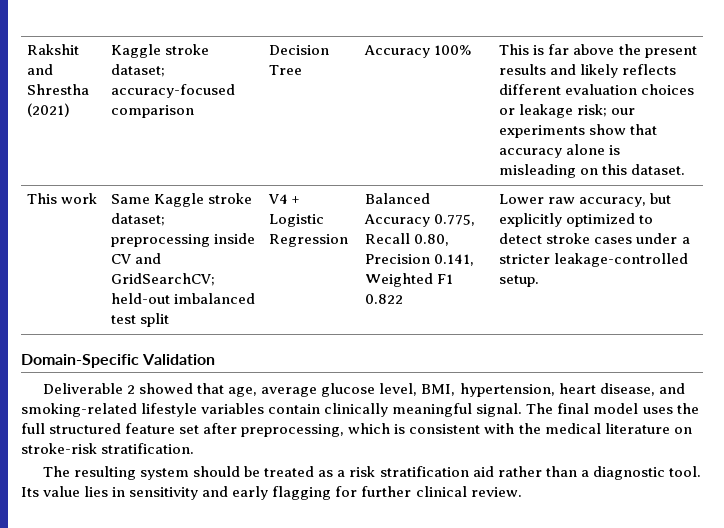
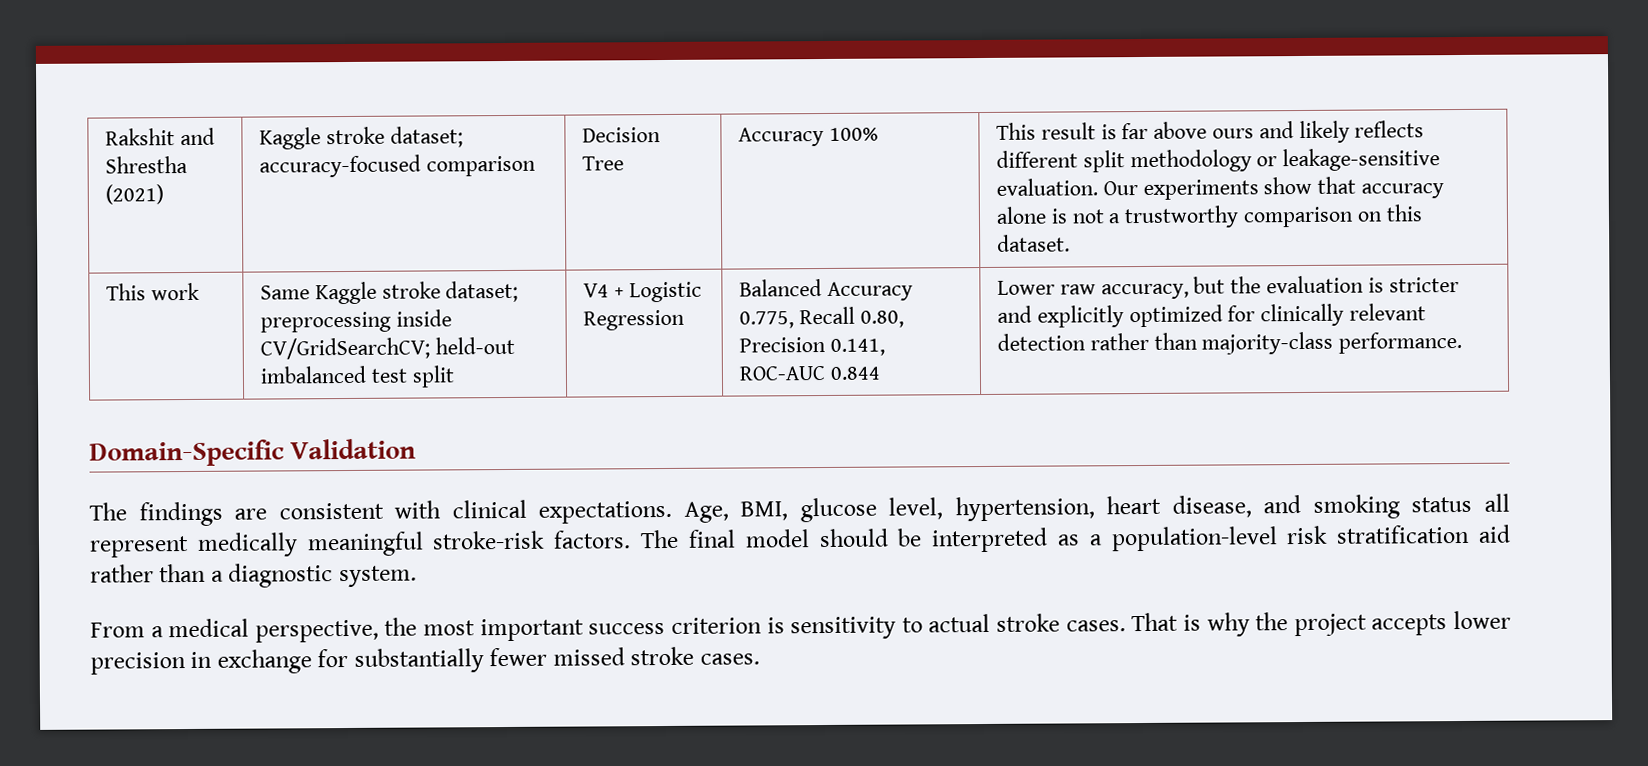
- This is far above the present results and likely reflects different evaluation choices or leakage risk; our experiments show that accuracy alone is misleading on this dataset.
+ This result is far above ours and likely reflects different split methodology or leakage-sensitive evaluation. Our experiments show that accuracy alone is not a trustworthy comparison on this dataset.
- Same Kaggle stroke dataset; preprocessing inside CV and GridSearchCV; held-out imbalanced test split
+ Same Kaggle stroke dataset; preprocessing inside CV/GridSearchCV; held-out imbalanced test split
- Balanced Accuracy 0.775, Recall 0.80, Precision 0.141, Weighted F1 0.822
+ Balanced Accuracy 0.775, Recall 0.80, Precision 0.141, ROC-AUC 0.844
- Lower raw accuracy, but explicitly optimized to detect stroke cases under a stricter leakage-controlled setup.
+ Lower raw accuracy, but the evaluation is stricter and explicitly optimized for clinically relevant detection rather than majority-class performance.
  Domain-Specific Validation
- Deliverable 2 showed that age, average glucose level, BMI, hypertension, heart disease, and smoking-related lifestyle variables contain clinically meaningful signal. The final model uses the full structured feature set after preprocessing, which is consistent with the medical literature on stroke-risk stratification.
- The resulting system should be treated as a risk stratification aid rather than a diagnostic tool. Its value lies in sensitivity and early flagging for further clinical review.
+ The findings are consistent with clinical expectations. Age, BMI, glucose level, hypertension, heart disease, and smoking status all represent medically meaningful stroke-risk factors. The final model should be interpreted as a population-level risk stratification aid rather than a diagnostic system.
+ From a medical perspective, the most important success criterion is sensitivity to actual stroke cases. That is why the project accepts lower precision in exchange for substantially fewer missed stroke cases.

